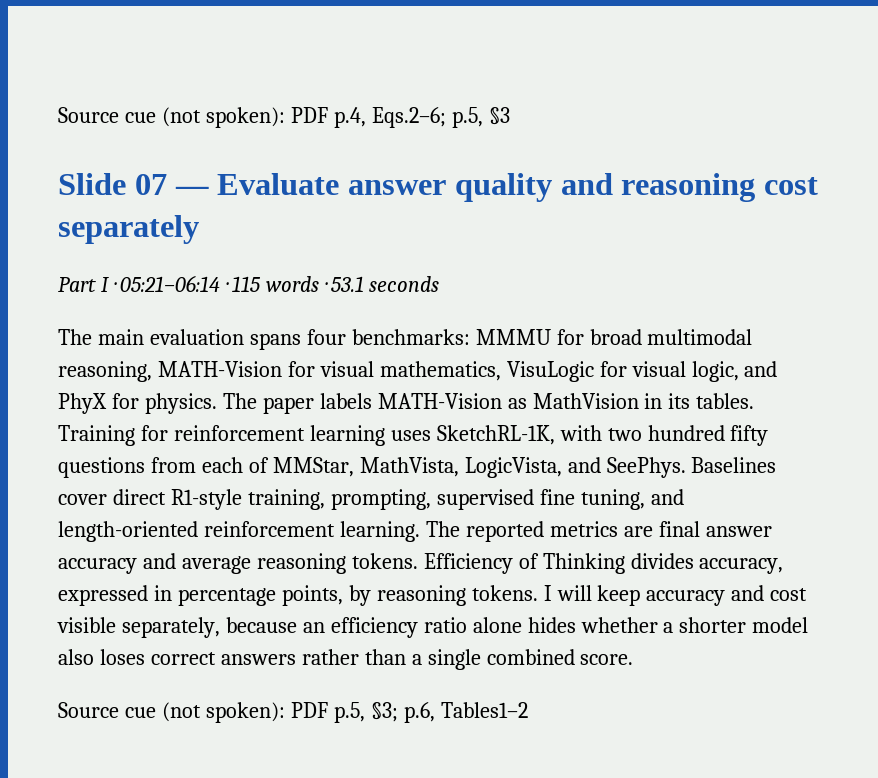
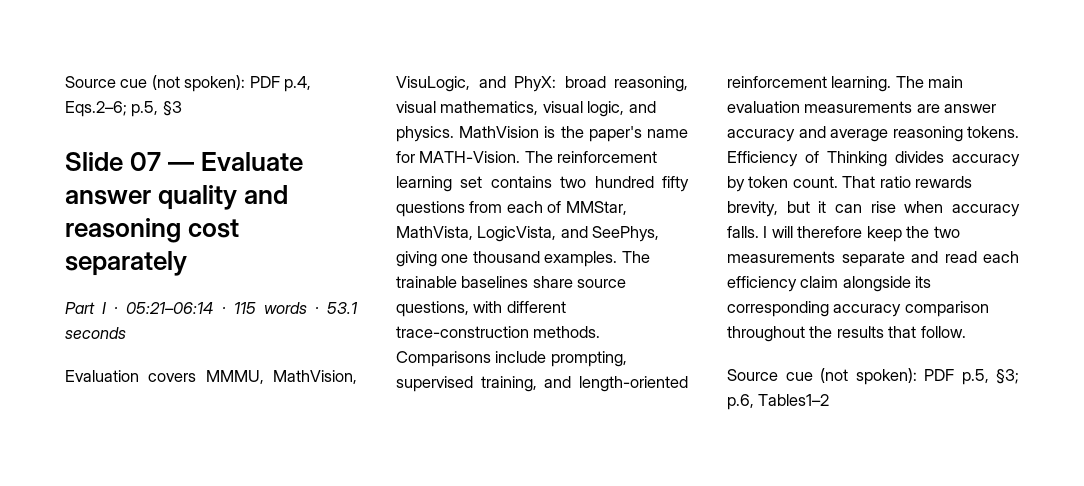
- The main evaluation spans four benchmarks: MMMU for broad multimodal reasoning, MATH-Vision for visual mathematics, VisuLogic for visual logic, and PhyX for physics. The paper labels MATH-Vision as MathVision in its tables. Training for reinforcement learning uses SketchRL-1K, with two hundred fifty questions from each of MMStar, MathVista, LogicVista, and SeePhys. Baselines cover direct R1-style training, prompting, supervised fine tuning, and length-oriented reinforcement learning.
+ Evaluation covers MMMU, MathVision, VisuLogic, and PhyX: broad reasoning, visual mathematics, visual logic, and physics. MathVision is the paper's name for MATH-Vision. The reinforcement learning set contains two hundred fifty questions from each of MMStar, MathVista, LogicVista, and SeePhys, giving one thousand examples. The trainable baselines share source questions, with different trace-construction methods. Comparisons include prompting, supervised training, and length-oriented reinforcement learning.
- The reported metrics are final answer accuracy and average reasoning tokens.
+ The main evaluation measurements are answer accuracy and average reasoning tokens.
- Efficiency of Thinking divides accuracy, expressed in percentage points, by reasoning tokens. I will keep accuracy and cost visible separately, because an efficiency ratio alone hides whether a shorter model also loses correct answers rather than a single combined score.
+ Efficiency of Thinking divides accuracy by token count. That ratio rewards brevity, but it can rise when accuracy falls. I will therefore keep the two measurements separate and read each efficiency claim alongside its corresponding accuracy comparison throughout the results that follow.

